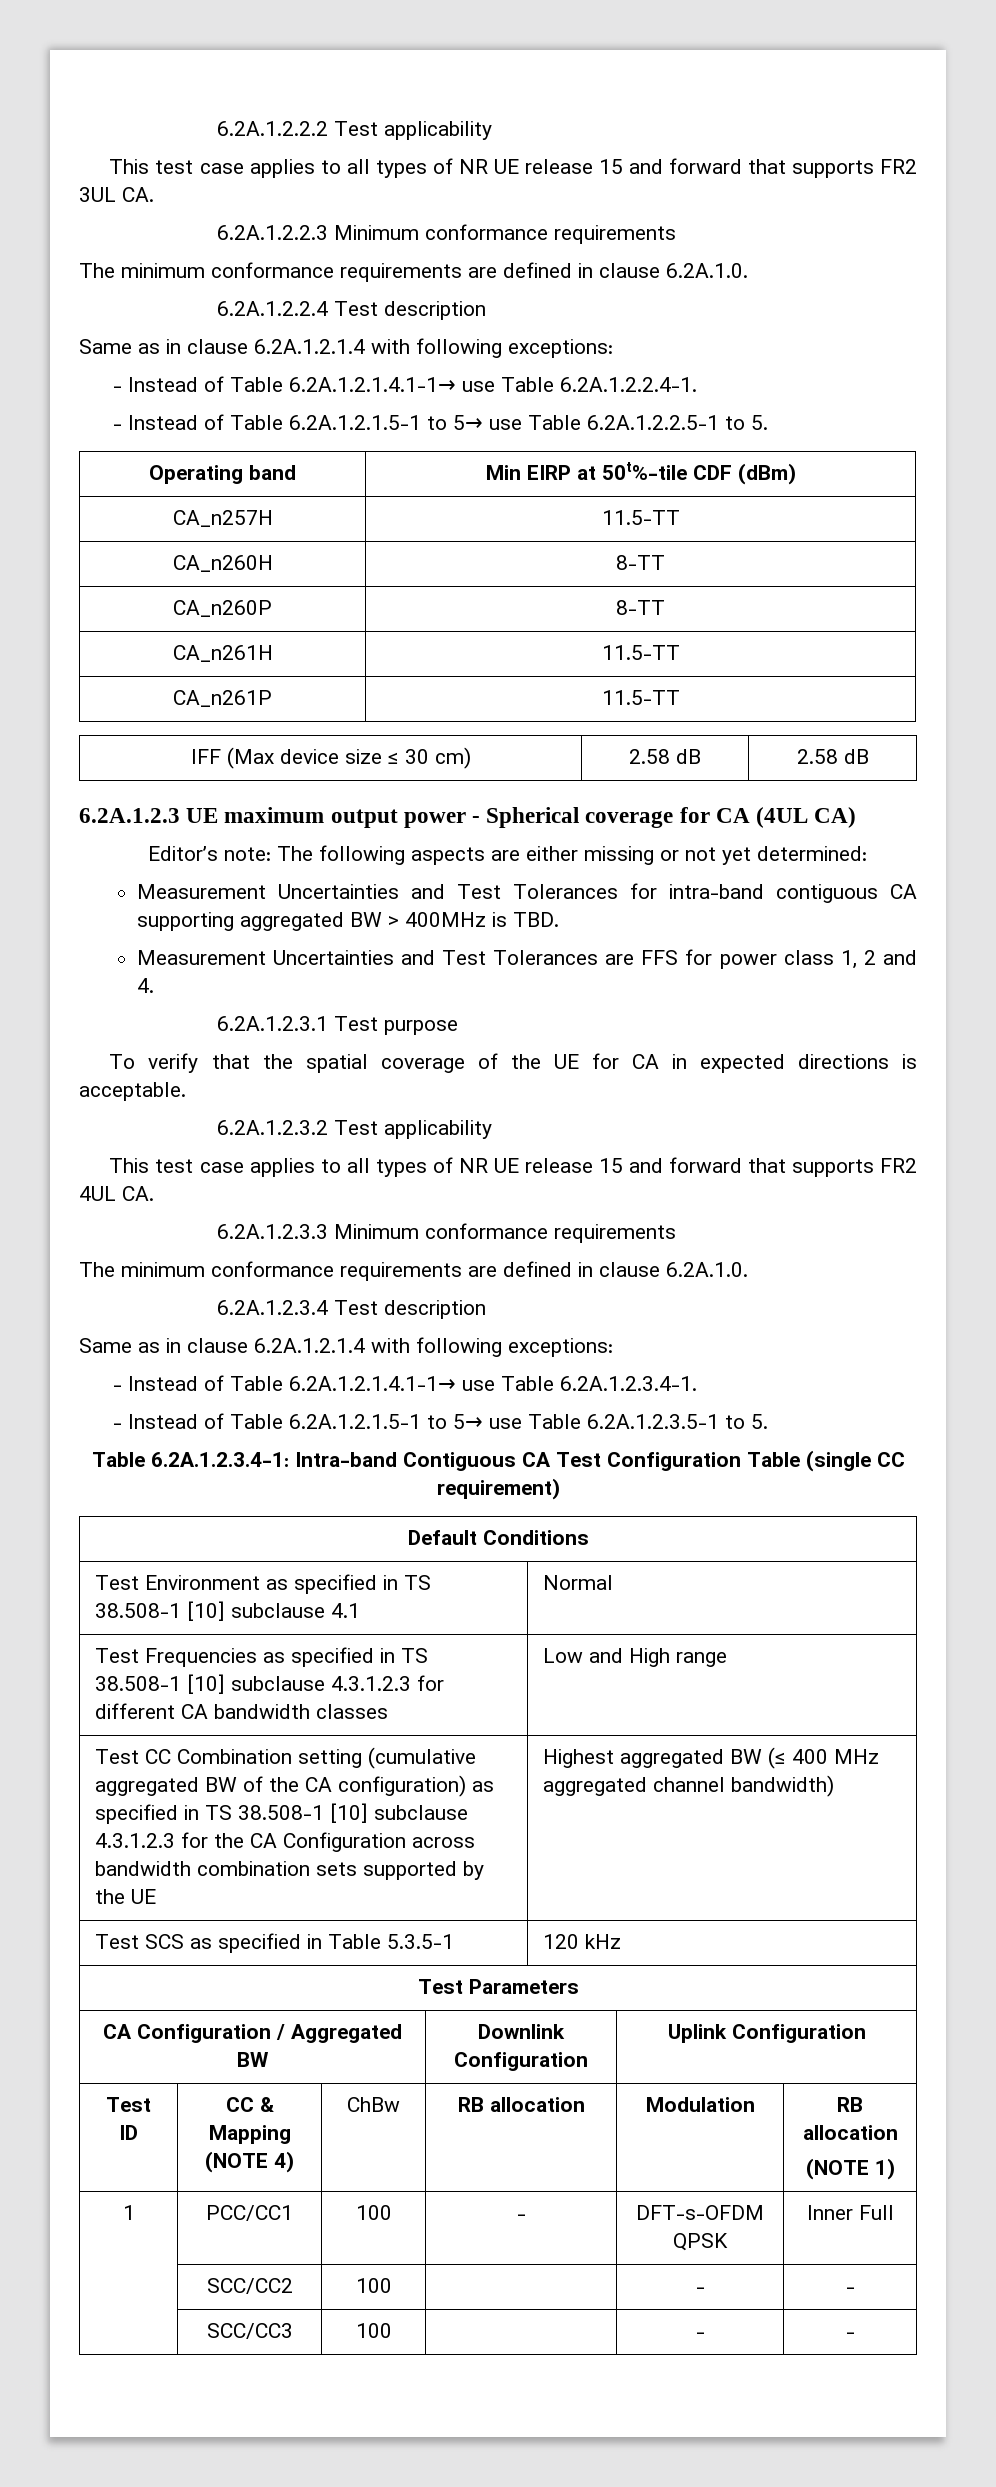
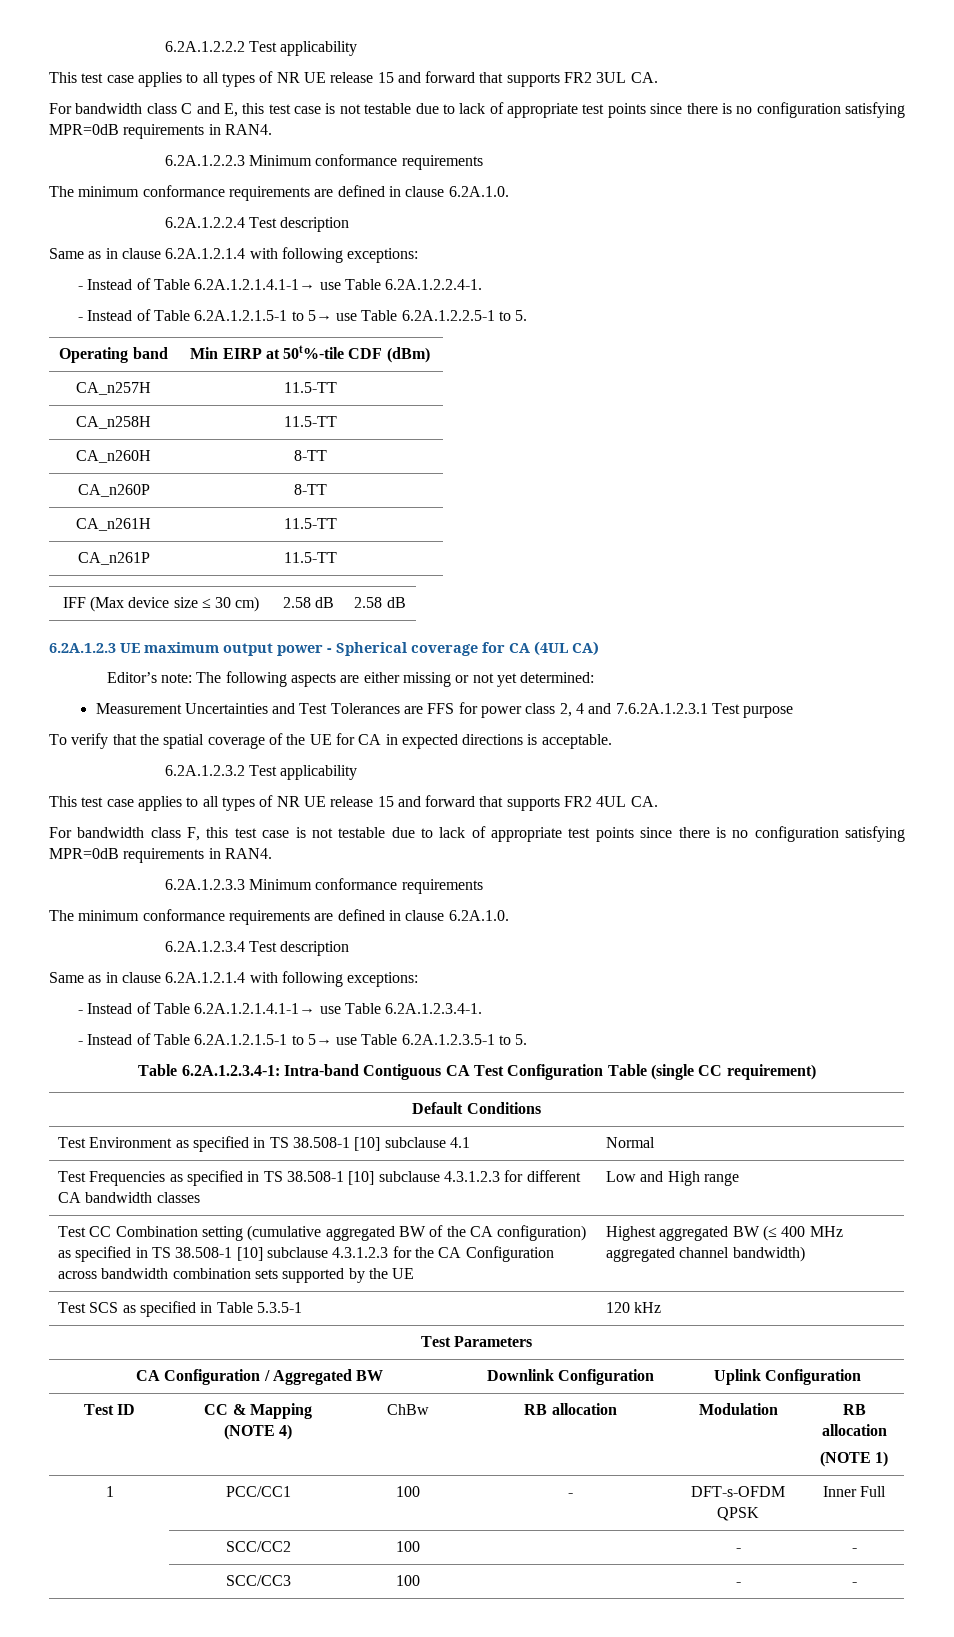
+ For bandwidth class C and E, this test case is not testable due to lack of appropriate test points since there is no configuration satisfying MPR=0dB requirements in RAN4.
+ CA_n258H | 11.5-TT
- Measurement Uncertainties and Test Tolerances for intra-band contiguous CA supporting aggregated BW > 400MHz is TBD.
- Measurement Uncertainties and Test Tolerances are FFS for power class 1, 2 and 4.
- 6.2A.1.2.3.1 Test purpose
+ Measurement Uncertainties and Test Tolerances are FFS for power class 2, 4 and 7.6.2A.1.2.3.1 Test purpose
+ For bandwidth class F, this test case is not testable due to lack of appropriate test points since there is no configuration satisfying MPR=0dB requirements in RAN4.

